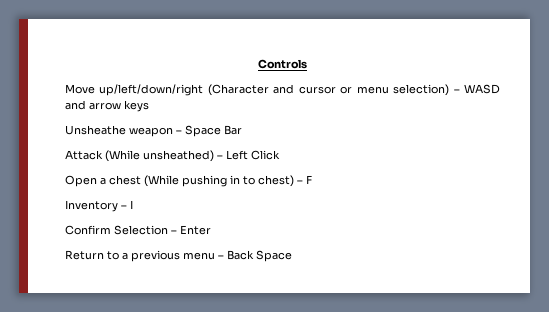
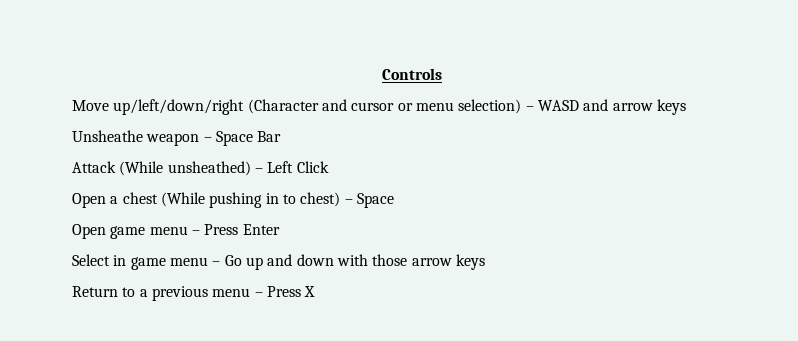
- Open a chest (While pushing in to chest) – F
- Inventory – I
- Confirm Selection – Enter
+ Open a chest (While pushing in to chest) – Space
+ Open game menu – Press Enter
+ Select in game menu – Go up and down with those arrow keys
- Return to a previous menu – Back Space
+ Return to a previous menu – Press X

